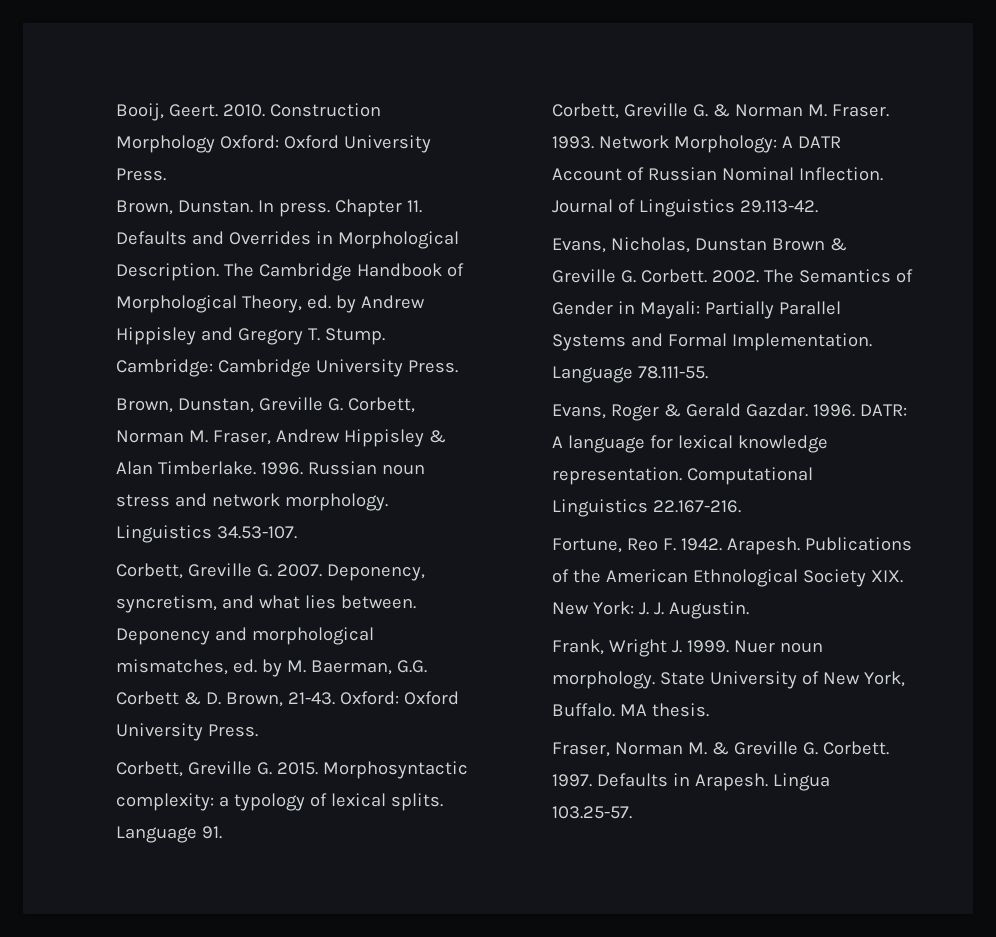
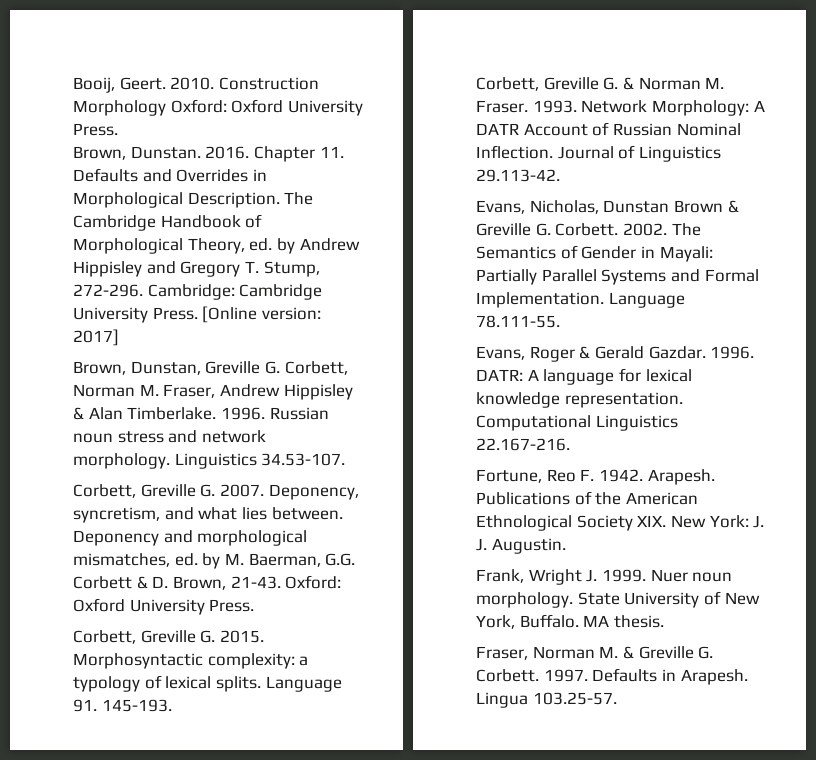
- In press.
+ 2016.
- The Cambridge Handbook of Morphological Theory, ed. by Andrew Hippisley and Gregory T. Stump.
+ The Cambridge Handbook of Morphological Theory, ed. by Andrew Hippisley and Gregory T. Stump, 272-296.
+ [Online version: 2017]
- Language 91.
+ Language 91. 145-193.

